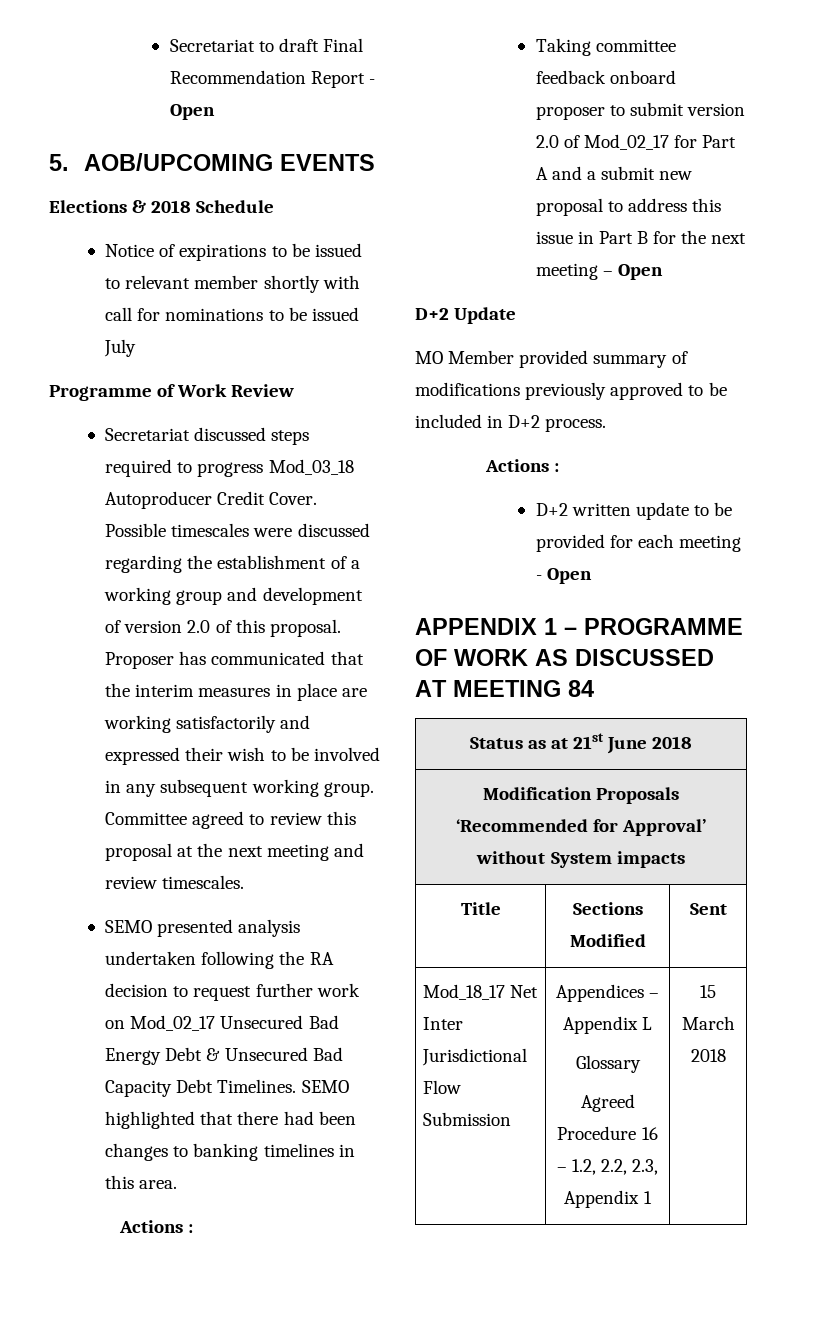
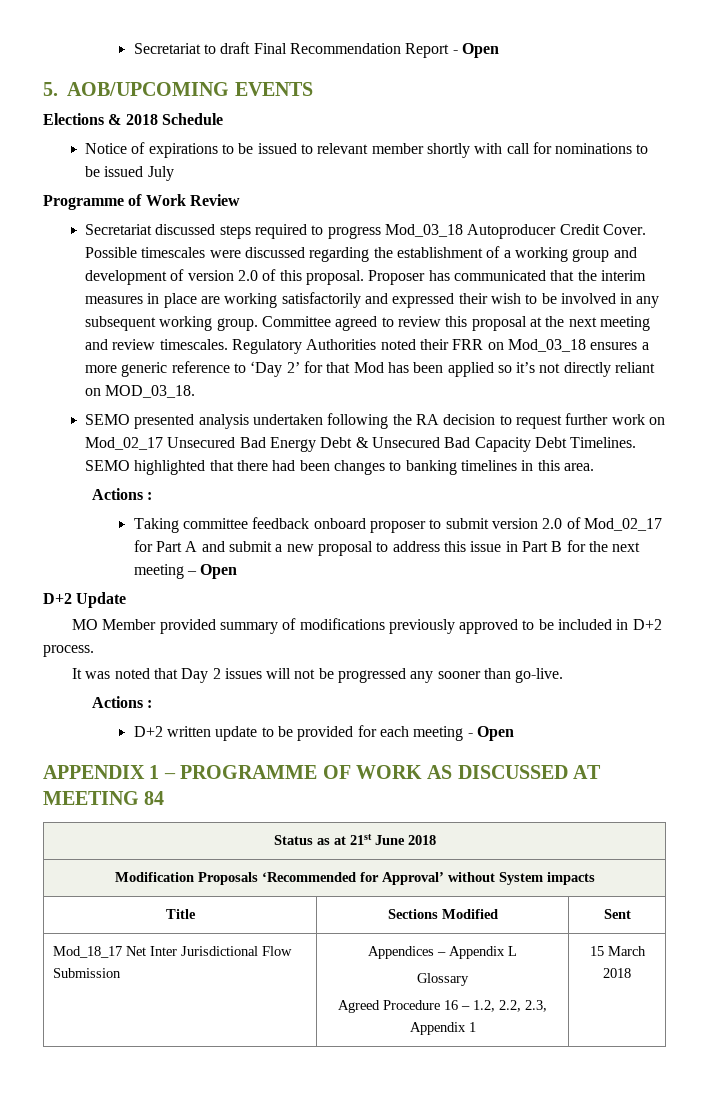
+ Regulatory Authorities noted their FRR on Mod_03_18 ensures a more generic reference to ‘Day 2’ for that Mod has been applied so it’s not directly reliant on MOD_03_18.
- Taking committee feedback onboard proposer to submit version 2.0 of Mod_02_17 for Part A and a submit new proposal to address this issue in Part B for the next meeting – Open
+ Taking committee feedback onboard proposer to submit version 2.0 of Mod_02_17 for Part A and submit a new proposal to address this issue in Part B for the next meeting – Open
+ It was noted that Day 2 issues will not be progressed any sooner than go-live.

